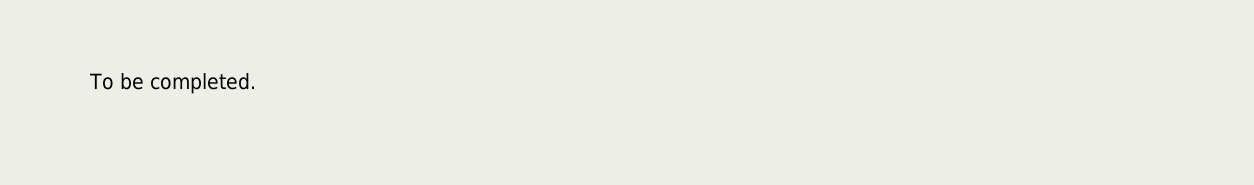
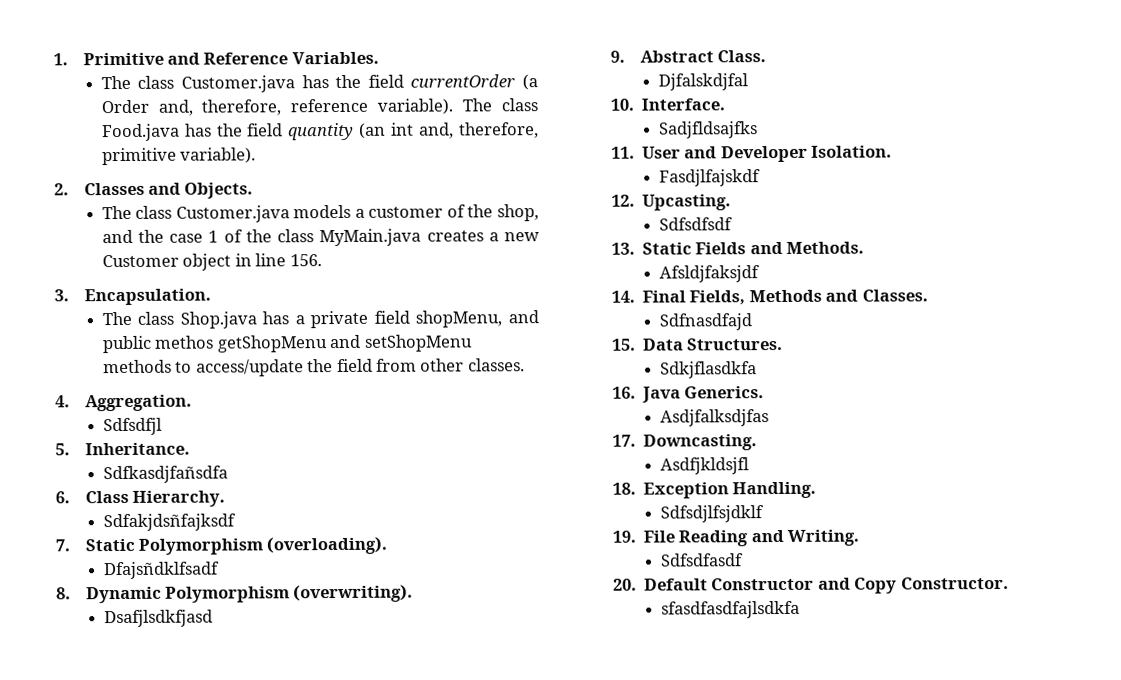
- To be completed.
+ 1. Primitive and Reference Variables.
+ The class Customer.java has the field currentOrder (a Order and, therefore, reference variable). The class Food.java has the field quantity (an int and, therefore, primitive variable).
+ 2. Classes and Objects.
+ The class Customer.java models a customer of the shop, and the case 1 of the class MyMain.java creates a new Customer object in line 156.
+ 3. Encapsulation.
+ The class Shop.java has a private field shopMenu, and public methos getShopMenu and setShopMenu methods to access/update the field from other classes.
+ 4. Aggregation.
+ Sdfsdfjl
+ 5. Inheritance.
+ Sdfkasdjfañsdfa
+ 6. Class Hierarchy.
+ Sdfakjdsñfajksdf
+ 7. Static Polymorphism (overloading).
+ Dfajsñdklfsadf
+ 8. Dynamic Polymorphism (overwriting).
+ Dsafjlsdkfjasd
+ 9. Abstract Class.
+ Djfalskdjfal
+ 10. Interface.
+ Sadjfldsajfks
+ 11. User and Developer Isolation.
+ Fasdjlfajskdf
+ 12. Upcasting.
+ Sdfsdfsdf
+ 13. Static Fields and Methods.
+ Afsldjfaksjdf
+ 14. Final Fields, Methods and Classes.
+ Sdfnasdfajd
+ 15. Data Structures.
+ Sdkjflasdkfa
+ 16. Java Generics.
+ Asdjfalksdjfas
+ 17. Downcasting.
+ Asdfjkldsjfl
+ 18. Exception Handling.
+ Sdfsdjlfsjdklf
+ 19. File Reading and Writing.
+ Sdfsdfasdf
+ 20. Default Constructor and Copy Constructor.
+ sfasdfasdfajlsdkfa

